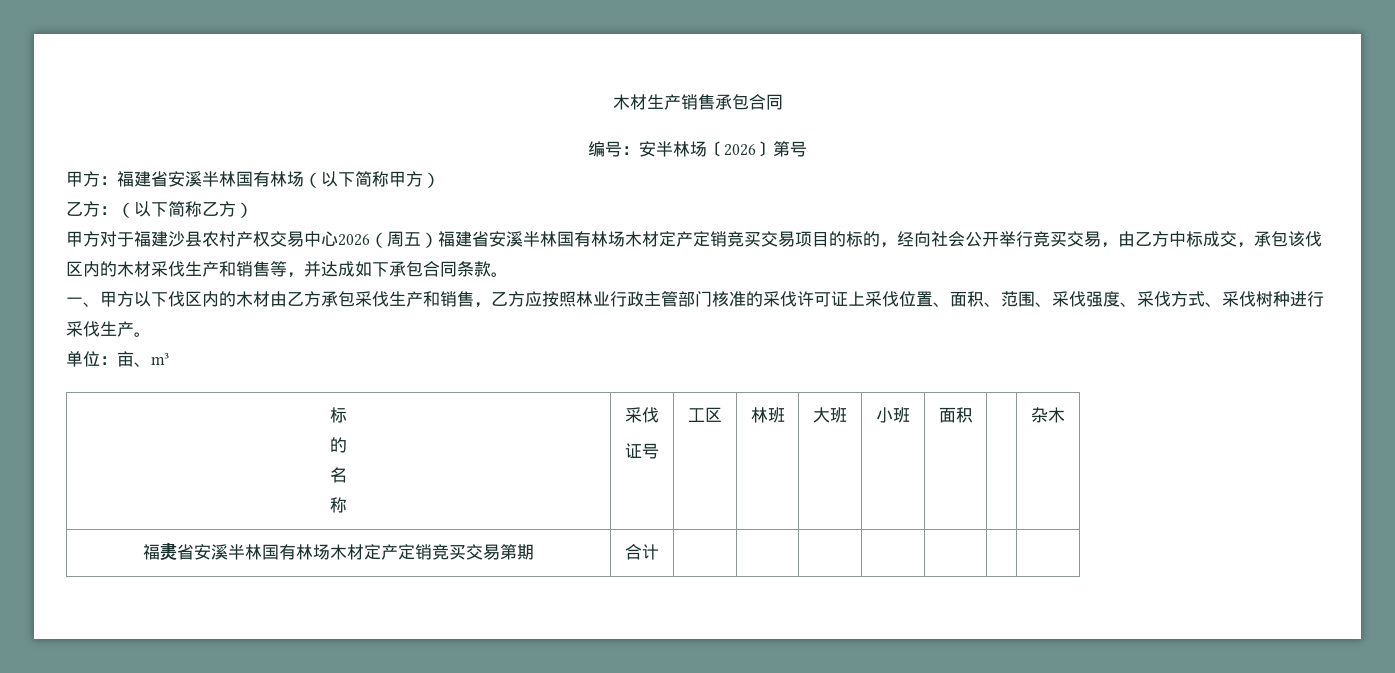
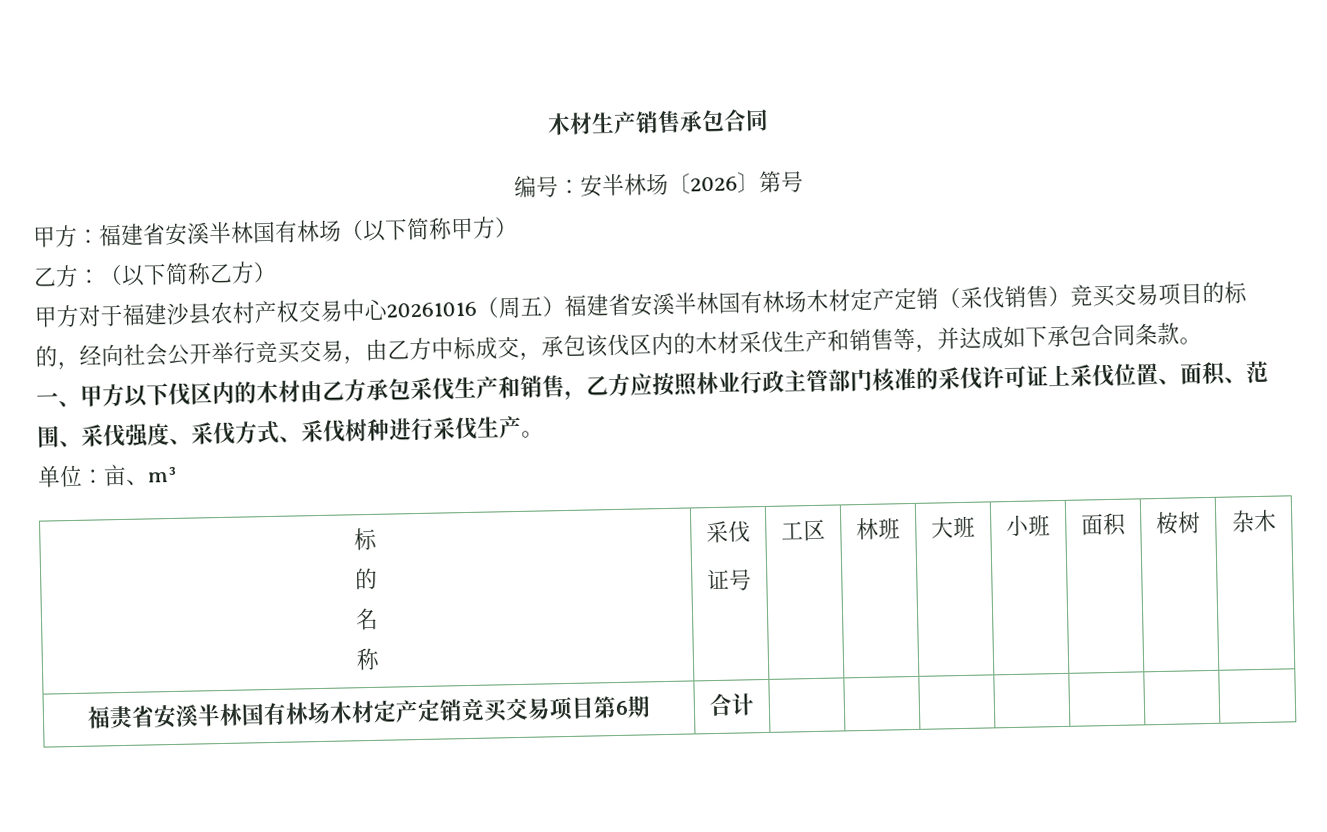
- 甲方对于福建沙县农村产权交易中心2026（周五）福建省安溪半林国有林场木材定产定销竞买交易项目的标的，经向社会公开举行竞买交易，由乙方中标成交，承包该伐区内的木材采伐生产和销售等，并达成如下承包合同条款。
+ 甲方对于福建沙县农村产权交易中心20261016（周五）福建省安溪半林国有林场木材定产定销（采伐销售）竞买交易项目的标的，经向社会公开举行竞买交易，由乙方中标成交，承包该伐区内的木材采伐生产和销售等，并达成如下承包合同条款。
  单位：亩、m³
  标
  的
  名
  称 | 采伐
- 证号 | 工区 | 林班 | 大班 | 小班 | 面积 | | 杂木
+ 证号 | 工区 | 林班 | 大班 | 小班 | 面积 | 桉树 | 杂木
- 福㶳省安溪半林国有林场木材定产定销竞买交易第期 | 合计 | | | | | | |
+ 福㶳省安溪半林国有林场木材定产定销竞买交易项目第6期 | 合计 | | | | | | |

